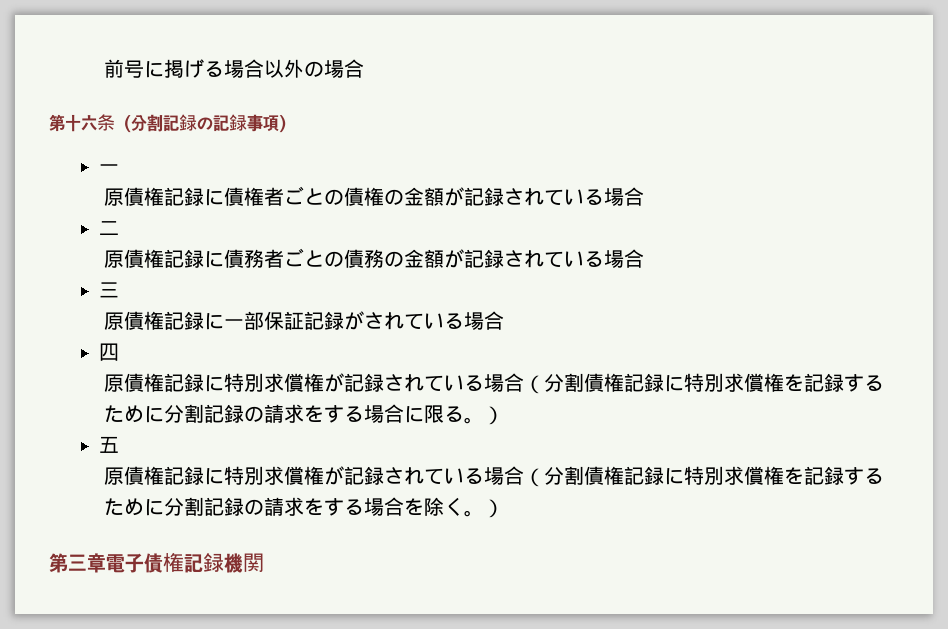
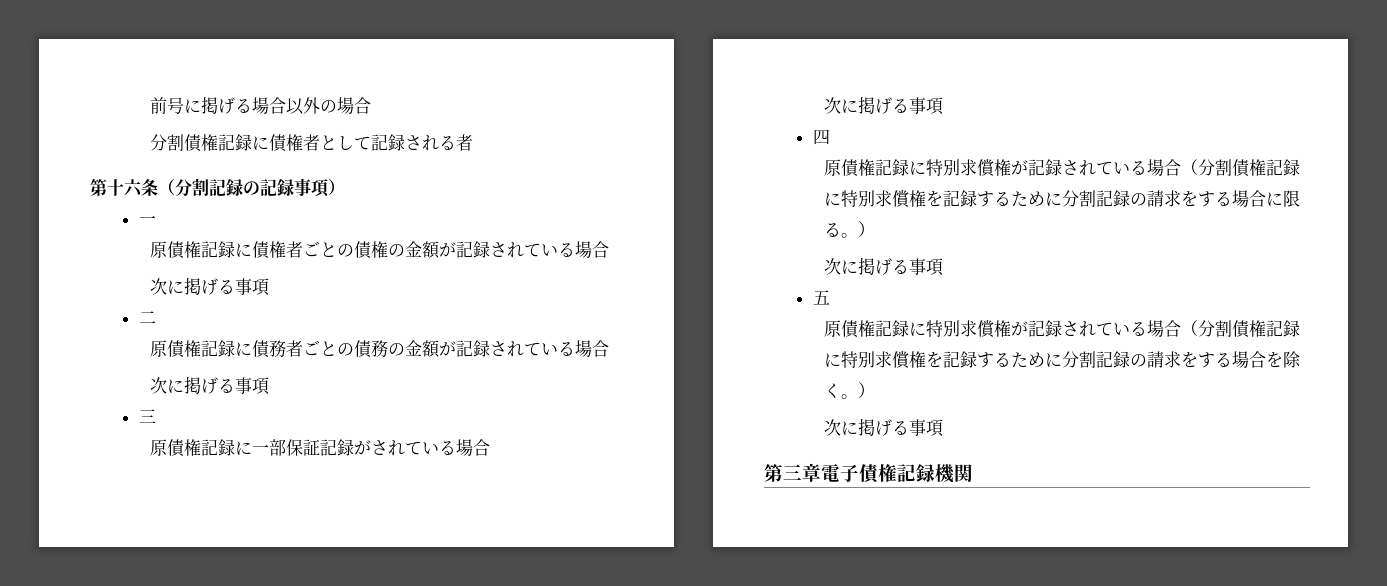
+ 分割債権記録に債権者として記録される者
  原債権記録に債権者ごとの債権の金額が記録されている場合
+ 次に掲げる事項
  原債権記録に債務者ごとの債務の金額が記録されている場合
+ 次に掲げる事項
  原債権記録に一部保証記録がされている場合
+ 次に掲げる事項
  原債権記録に特別求償権が記録されている場合（分割債権記録に特別求償権を記録するために分割記録の請求をする場合に限る。）
+ 次に掲げる事項
  原債権記録に特別求償権が記録されている場合（分割債権記録に特別求償権を記録するために分割記録の請求をする場合を除く。）
+ 次に掲げる事項

